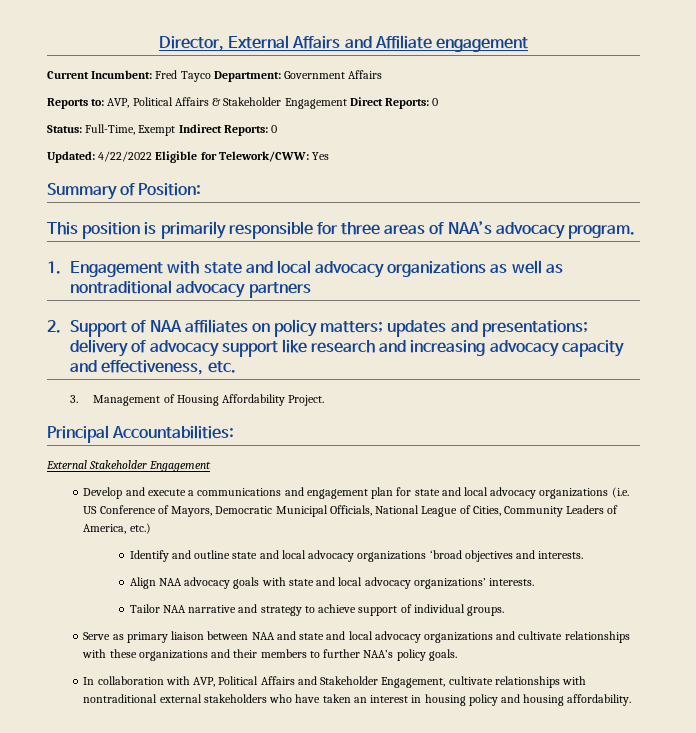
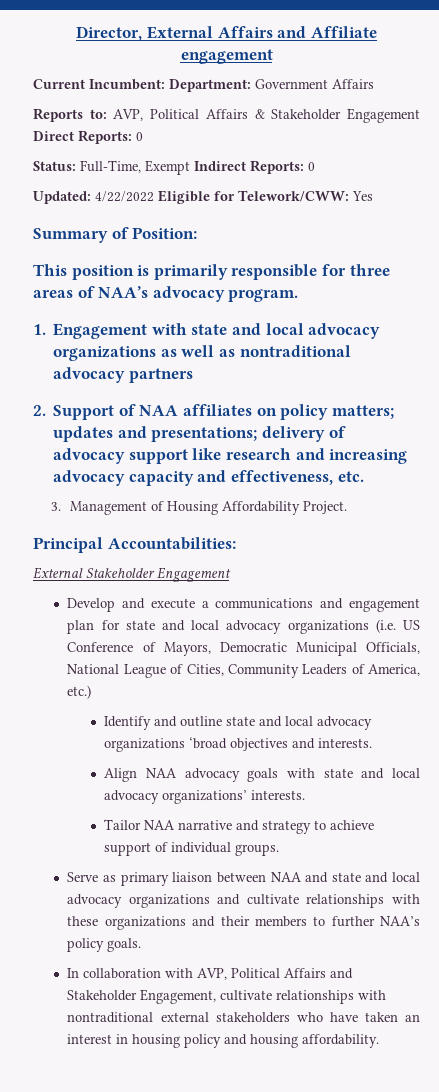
- Current Incumbent: Fred Tayco Department: Government Affairs
+ Current Incumbent: Department: Government Affairs

